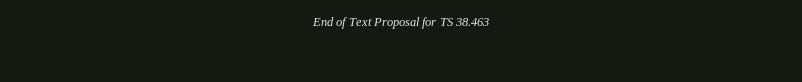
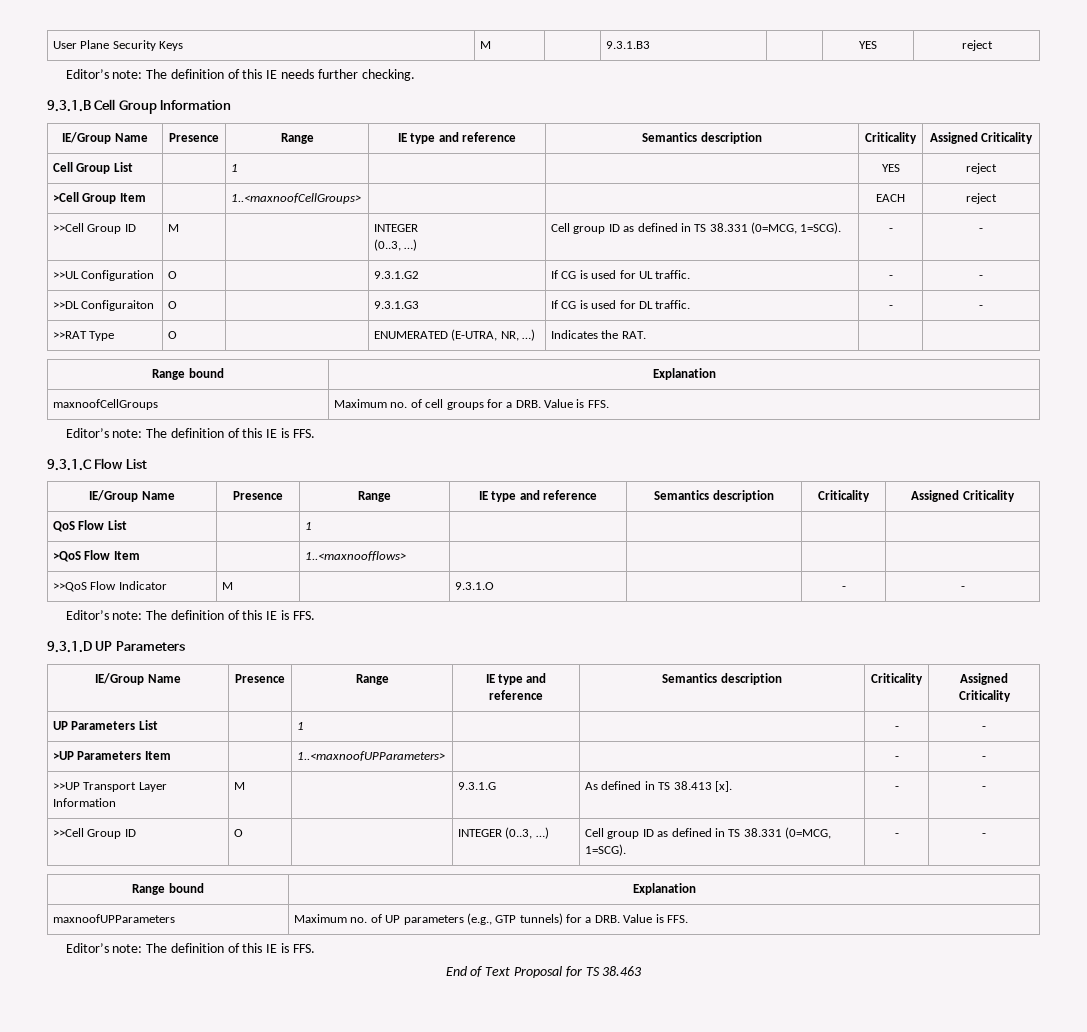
+ User Plane Security Keys | M | | 9.3.1.B3 | | YES | reject
+ Editor’s note: The definition of this IE needs further checking.
+ 9.3.1.B Cell Group Information
+ IE/Group Name | Presence | Range | IE type and reference | Semantics description | Criticality | Assigned Criticality
+ Cell Group List | | 1 | | | YES | reject
+ >Cell Group Item | | 1..<maxnoofCellGroups> | | | EACH | reject
+ >>Cell Group ID | M | | INTEGER
+ (0..3, …) | Cell group ID as defined in TS 38.331 (0=MCG, 1=SCG). | - | -
+ >>UL Configuration | O | | 9.3.1.G2 | If CG is used for UL traffic. | - | -
+ >>DL Configuraiton | O | | 9.3.1.G3 | If CG is used for DL traffic. | - | -
+ >>RAT Type | O | | ENUMERATED (E-UTRA, NR, …) | Indicates the RAT. | |
+ Range bound | Explanation
+ maxnoofCellGroups | Maximum no. of cell groups for a DRB. Value is FFS.
+ Editor’s note: The definition of this IE is FFS.
+ 9.3.1.C Flow List
+ IE/Group Name | Presence | Range | IE type and reference | Semantics description | Criticality | Assigned Criticality
+ QoS Flow List | | 1 | | | |
+ >QoS Flow Item | | 1..<maxnoofflows> | | | |
+ >>QoS Flow Indicator | M | | 9.3.1.O | | - | -
+ Editor’s note: The definition of this IE is FFS.
+ 9.3.1.D UP Parameters
+ IE/Group Name | Presence | Range | IE type and reference | Semantics description | Criticality | Assigned Criticality
+ UP Parameters List | | 1 | | | - | -
+ >UP Parameters Item | | 1..<maxnoofUPParameters> | | | - | -
+ >>UP Transport Layer Information | M | | 9.3.1.G | As defined in TS 38.413 [x]. | - | -
+ >>Cell Group ID | O | | INTEGER (0..3, …) | Cell group ID as defined in TS 38.331 (0=MCG, 1=SCG). | - | -
+ Range bound | Explanation
+ maxnoofUPParameters | Maximum no. of UP parameters (e.g., GTP tunnels) for a DRB. Value is FFS.
+ Editor’s note: The definition of this IE is FFS.

